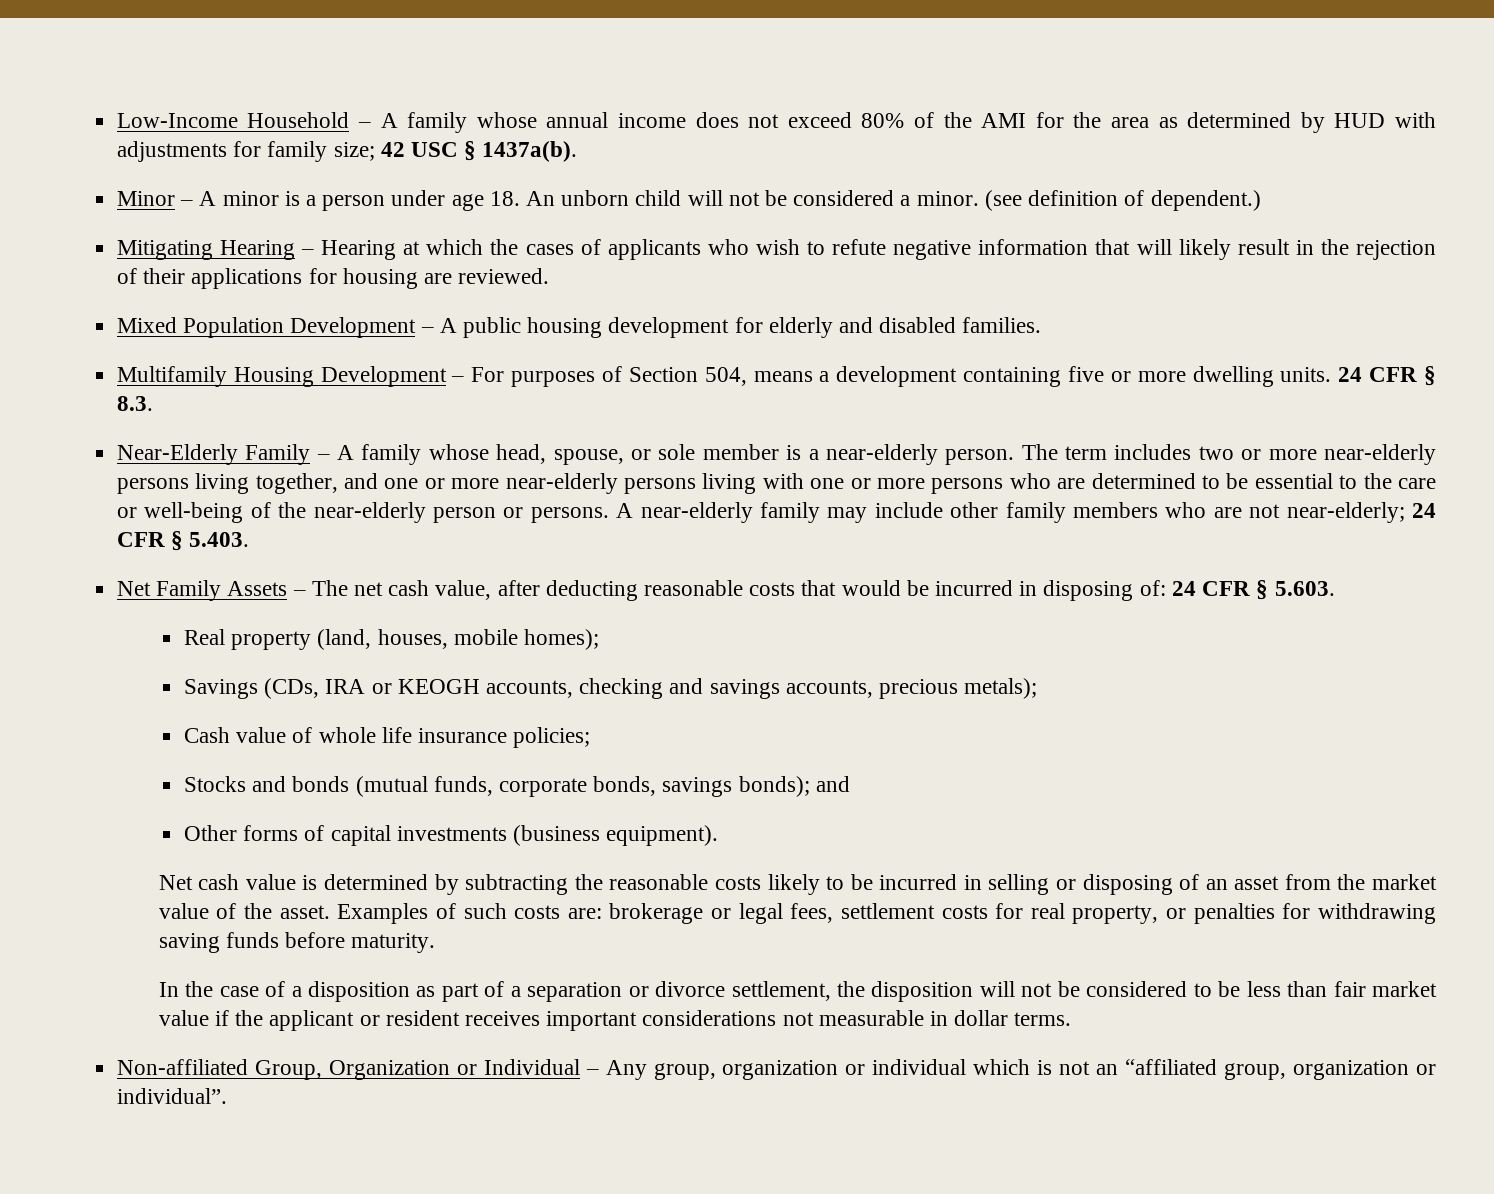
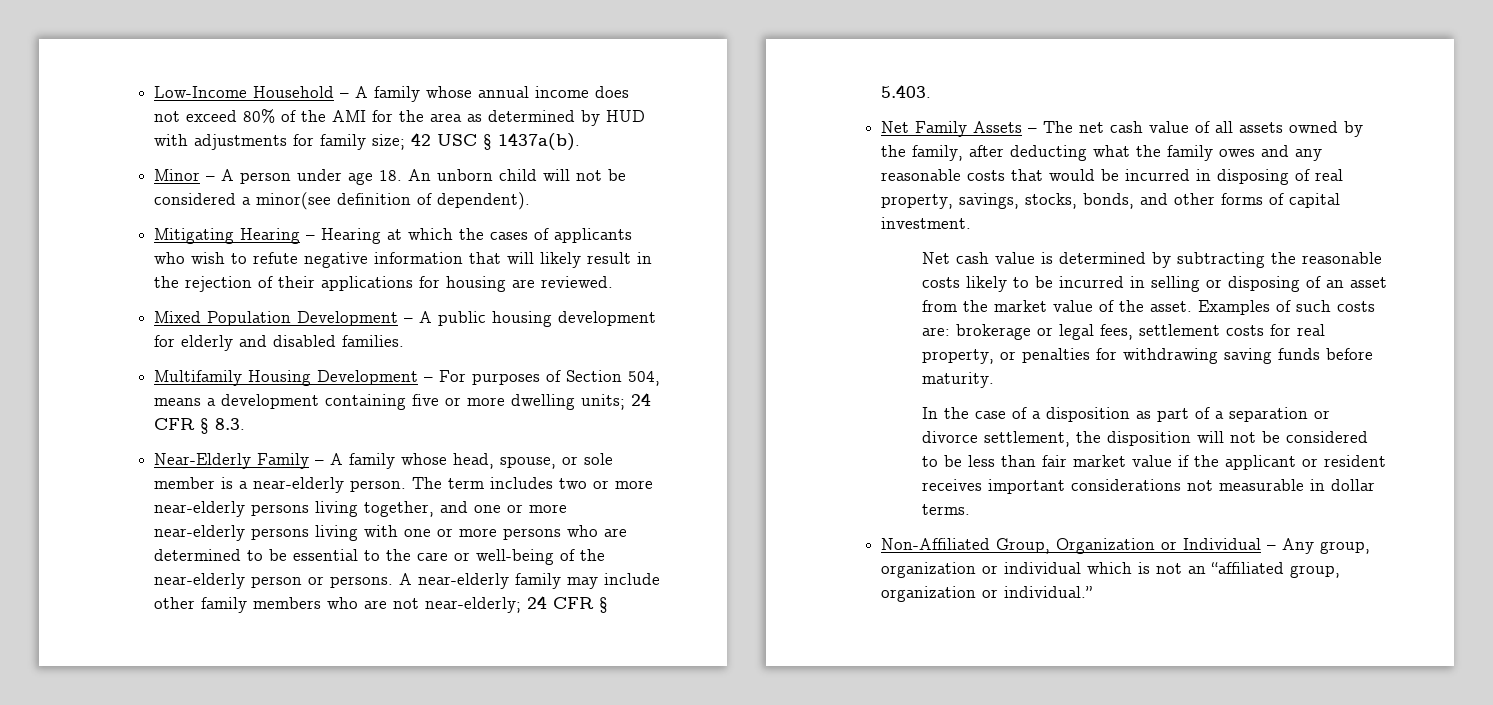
- Minor – A minor is a person under age 18. An unborn child will not be considered a minor. (see definition of dependent.)
+ Minor – A person under age 18. An unborn child will not be considered a minor(see definition of dependent).
- Multifamily Housing Development – For purposes of Section 504, means a development containing five or more dwelling units. 24 CFR § 8.3.
+ Multifamily Housing Development – For purposes of Section 504, means a development containing five or more dwelling units; 24 CFR § 8.3.
- Net Family Assets – The net cash value, after deducting reasonable costs that would be incurred in disposing of: 24 CFR § 5.603.
- Real property (land, houses, mobile homes);
- Savings (CDs, IRA or KEOGH accounts, checking and savings accounts, precious metals);
- Cash value of whole life insurance policies;
- Stocks and bonds (mutual funds, corporate bonds, savings bonds); and
- Other forms of capital investments (business equipment).
+ Net Family Assets – The net cash value of all assets owned by the family, after deducting what the family owes and any reasonable costs that would be incurred in disposing of real property, savings, stocks, bonds, and other forms of capital investment.
- Non-affiliated Group, Organization or Individual – Any group, organization or individual which is not an “affiliated group, organization or individual”.
+ Non-Affiliated Group, Organization or Individual – Any group, organization or individual which is not an “affiliated group, organization or individual.”

